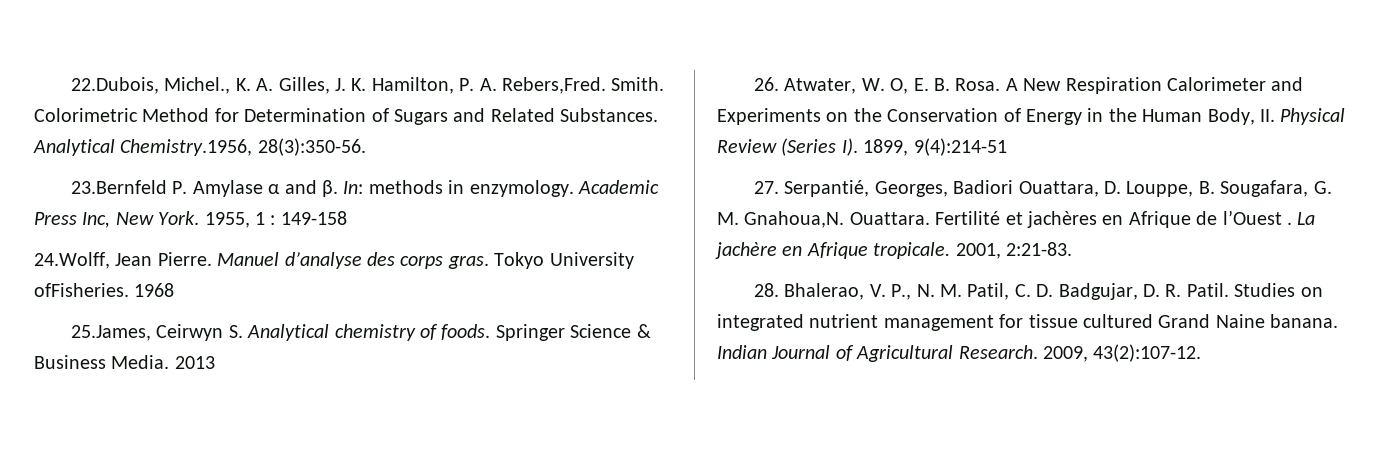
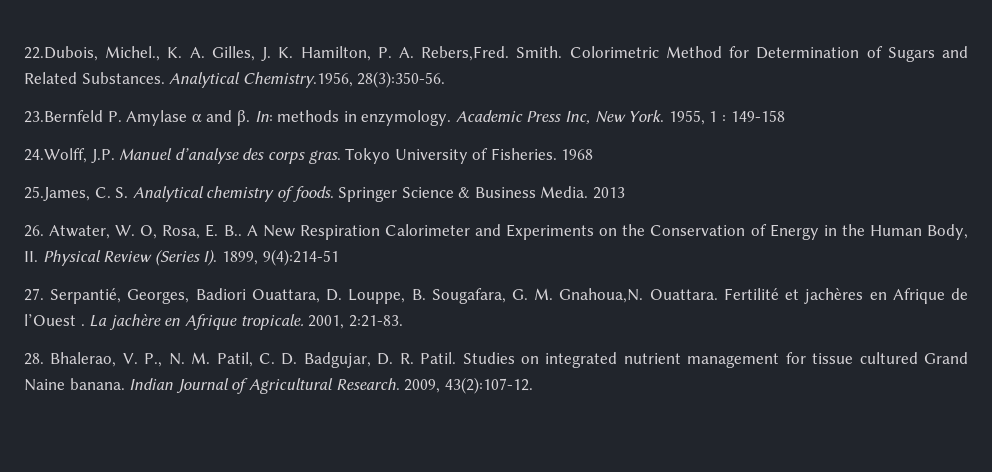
- 24.Wolff, Jean Pierre. Manuel d’analyse des corps gras.
+ 24.Wolff, J.P. Manuel d’analyse des corps gras.
- Tokyo University ofFisheries.
+ Tokyo University of Fisheries.
- 25.James, Ceirwyn S. Analytical chemistry of foods.
+ 25.James, C. S. Analytical chemistry of foods.
- 26. Atwater, W. O, E. B. Rosa.
+ 26. Atwater, W. O, Rosa, E. B..

